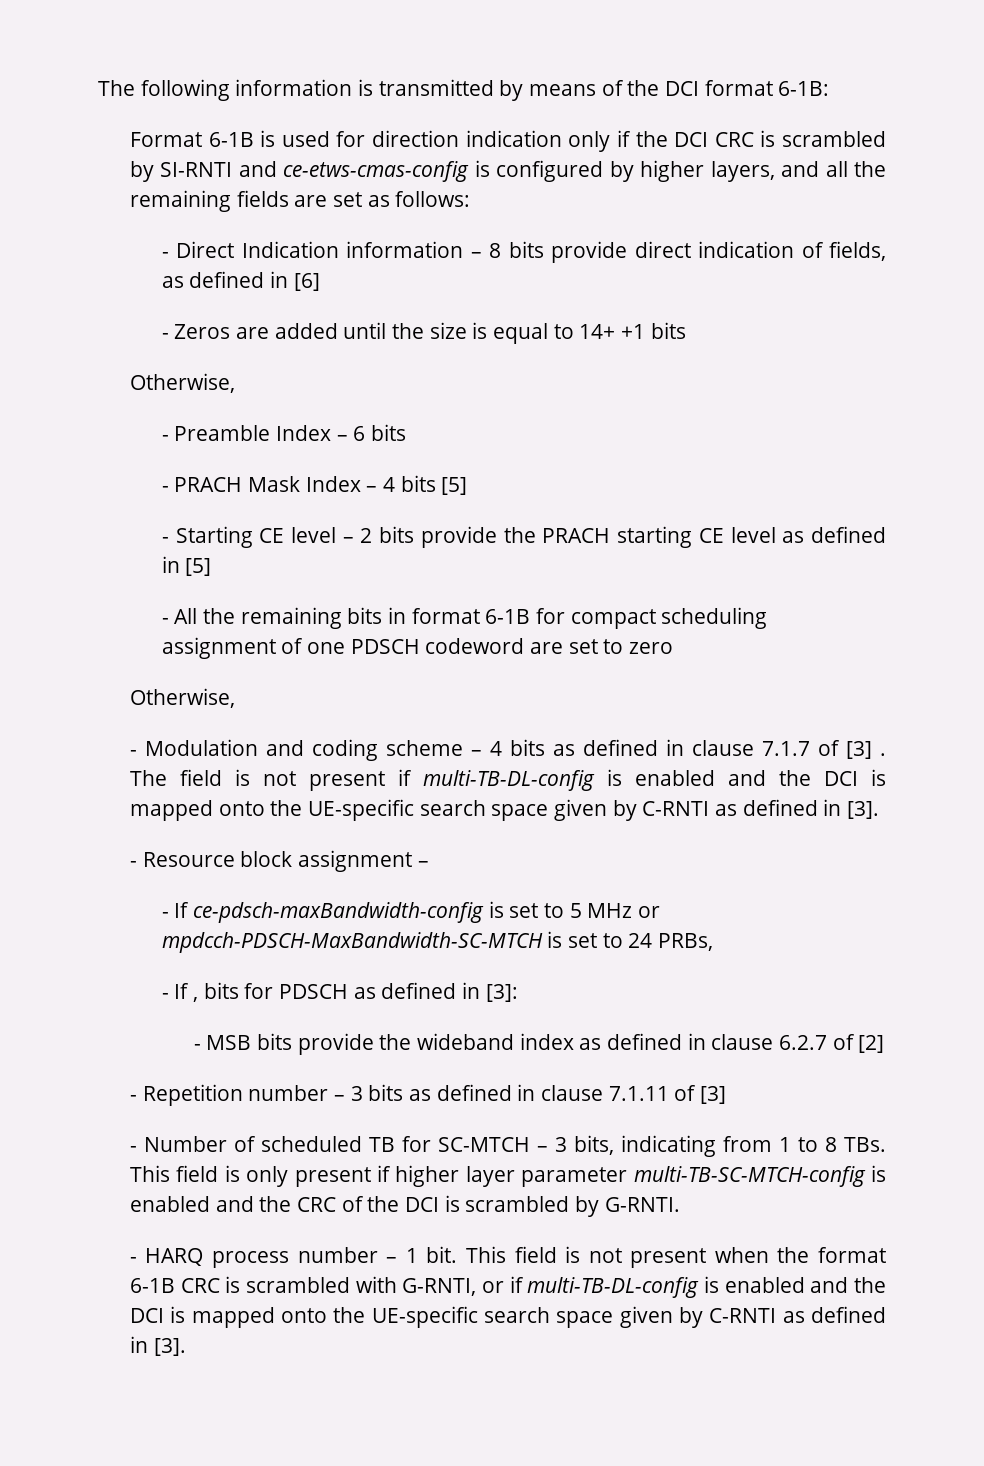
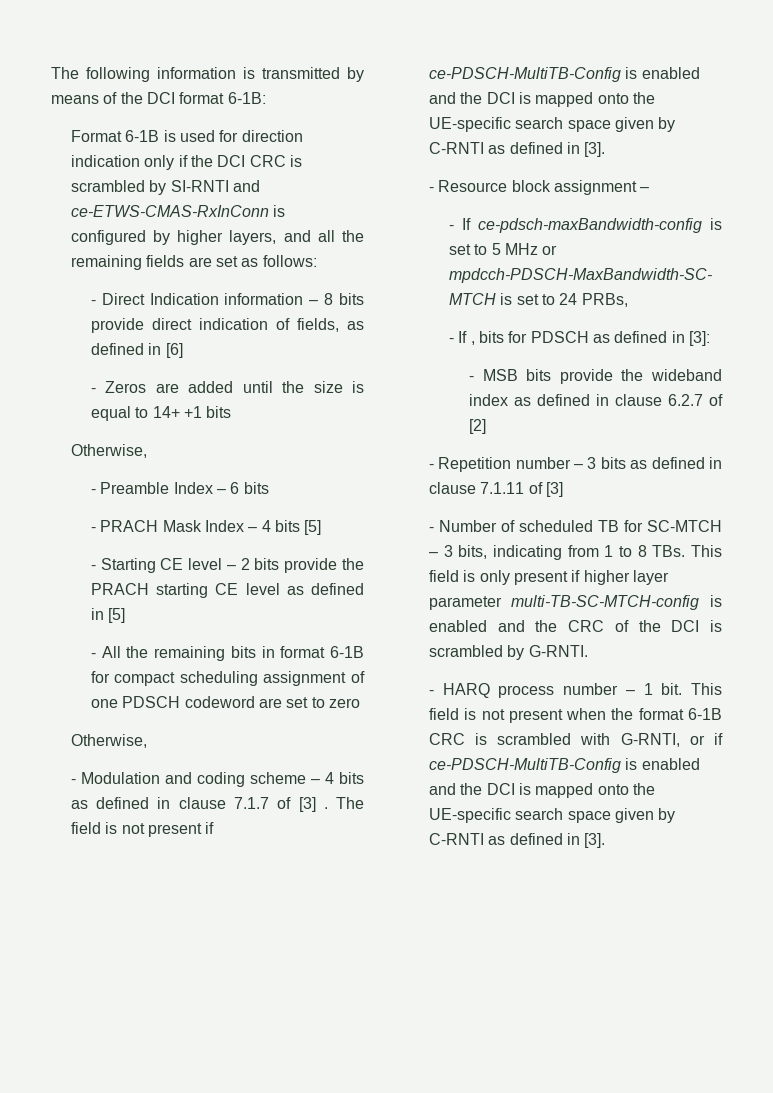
- Format 6-1B is used for direction indication only if the DCI CRC is scrambled by SI-RNTI and ce-etws-cmas-config is configured by higher layers, and all the remaining fields are set as follows:
+ Format 6-1B is used for direction indication only if the DCI CRC is scrambled by SI-RNTI and ce-ETWS-CMAS-RxInConn is configured by higher layers, and all the remaining fields are set as follows:
- The field is not present if multi-TB-DL-config is enabled and the DCI is mapped onto the UE-specific search space given by C-RNTI as defined in [3].
+ The field is not present if ce-PDSCH-MultiTB-Config is enabled and the DCI is mapped onto the UE-specific search space given by C-RNTI as defined in [3].
- This field is not present when the format 6-1B CRC is scrambled with G-RNTI, or if multi-TB-DL-config is enabled and the DCI is mapped onto the UE-specific search space given by C-RNTI as defined in [3].
+ This field is not present when the format 6-1B CRC is scrambled with G-RNTI, or if ce-PDSCH-MultiTB-Config is enabled and the DCI is mapped onto the UE-specific search space given by C-RNTI as defined in [3].

